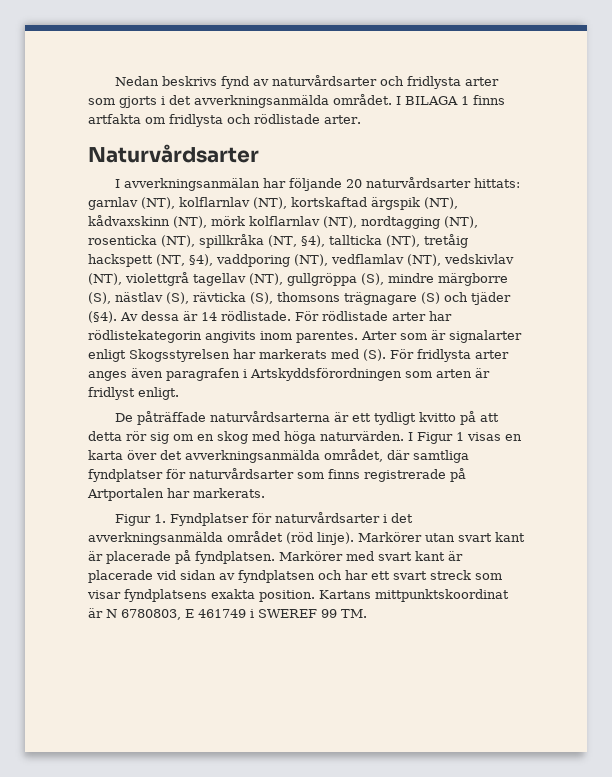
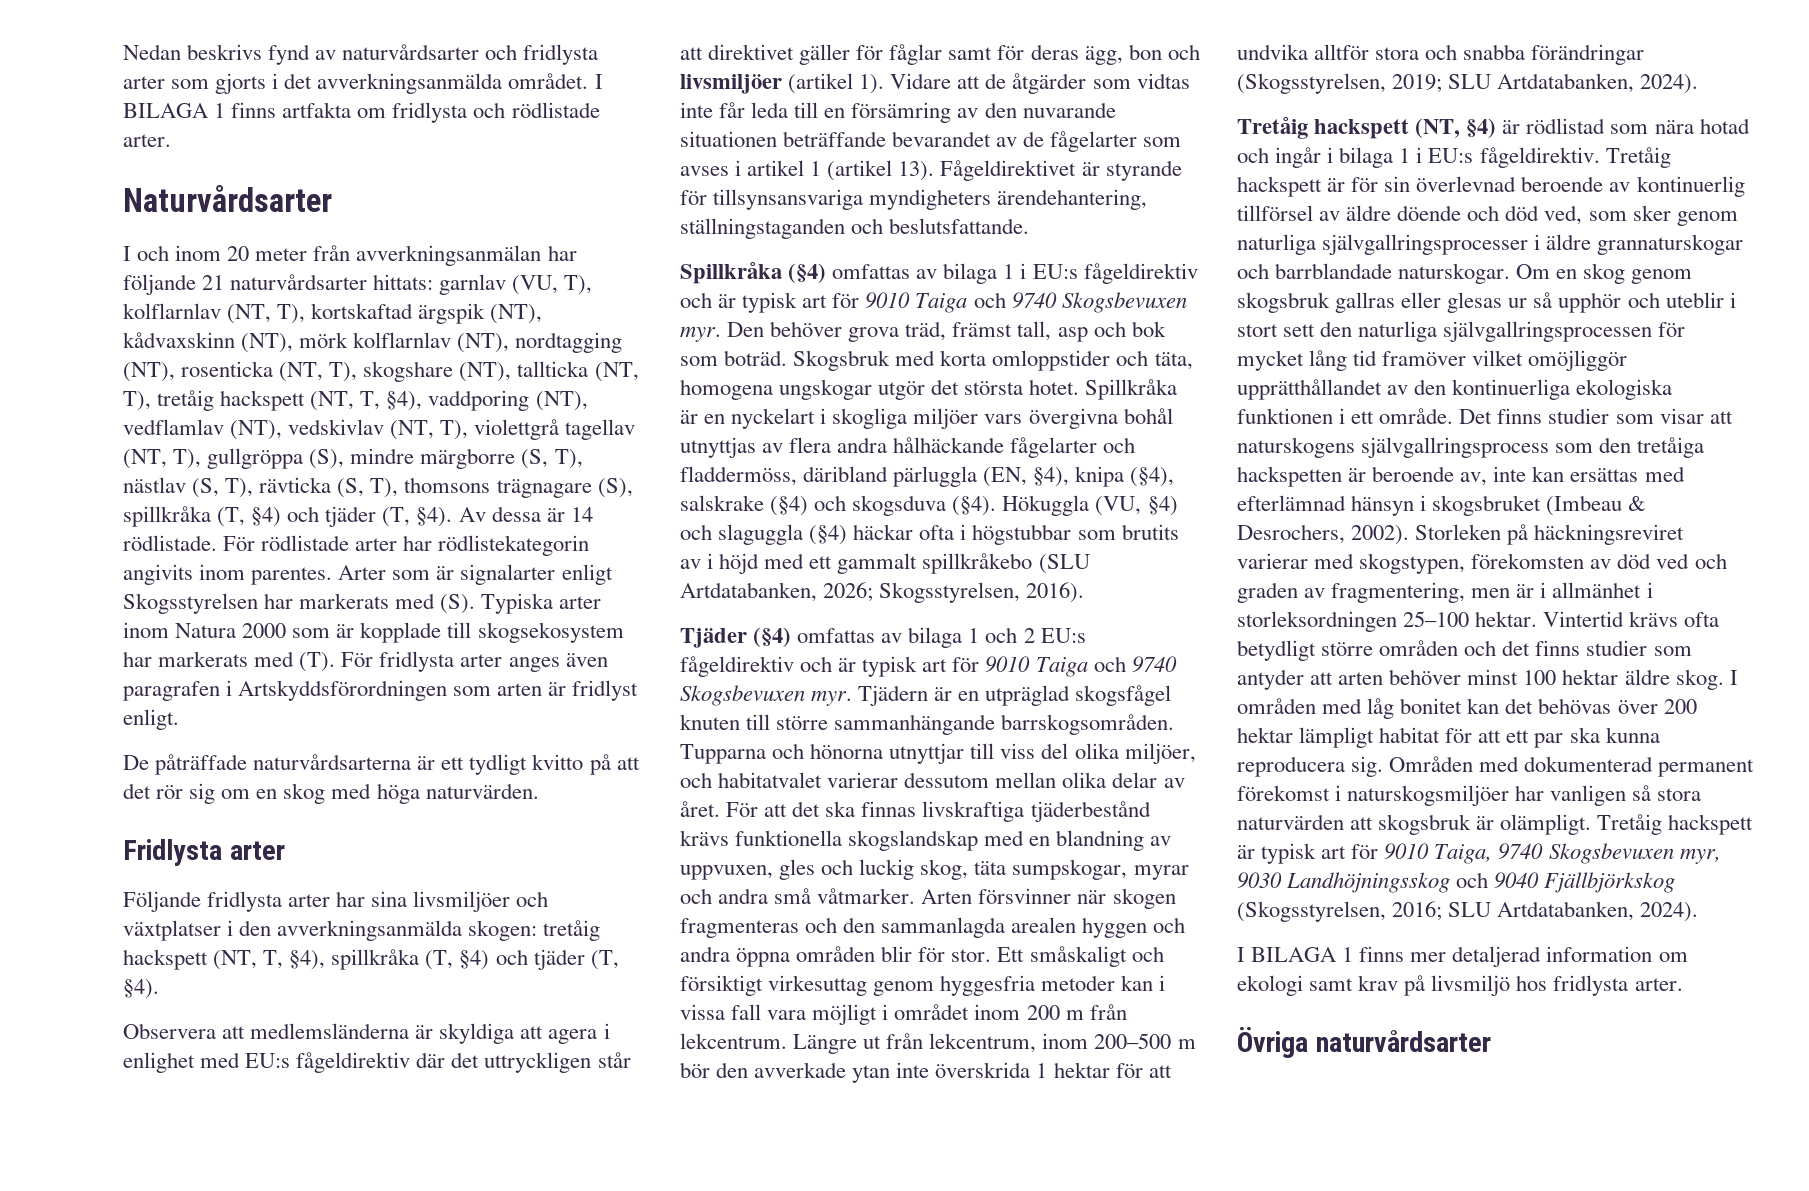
- I avverkningsanmälan har följande 20 naturvårdsarter hittats: garnlav (NT), kolflarnlav (NT), kortskaftad ärgspik (NT), kådvaxskinn (NT), mörk kolflarnlav (NT), nordtagging (NT), rosenticka (NT), spillkråka (NT, §4), tallticka (NT), tretåig hackspett (NT, §4), vaddporing (NT), vedflamlav (NT), vedskivlav (NT), violettgrå tagellav (NT), gullgröppa (S), mindre märgborre (S), nästlav (S), rävticka (S), thomsons trägnagare (S) och tjäder (§4).
+ I och inom 20 meter från avverkningsanmälan har följande 21 naturvårdsarter hittats: garnlav (VU, T), kolflarnlav (NT, T), kortskaftad ärgspik (NT), kådvaxskinn (NT), mörk kolflarnlav (NT), nordtagging (NT), rosenticka (NT, T), skogshare (NT), tallticka (NT, T), tretåig hackspett (NT, T, §4), vaddporing (NT), vedflamlav (NT), vedskivlav (NT, T), violettgrå tagellav (NT, T), gullgröppa (S), mindre märgborre (S, T), nästlav (S, T), rävticka (S, T), thomsons trägnagare (S), spillkråka (T, §4) och tjäder (T, §4).
- Arter som är signalarter enligt Skogsstyrelsen har markerats med (S). För fridlysta arter anges även paragrafen i Artskyddsförordningen som arten är fridlyst enligt.
+ Arter som är signalarter enligt Skogsstyrelsen har markerats med (S). Typiska arter inom Natura 2000 som är kopplade till skogsekosystem har markerats med (T). För fridlysta arter anges även paragrafen i Artskyddsförordningen som arten är fridlyst enligt.
- De påträffade naturvårdsarterna är ett tydligt kvitto på att detta rör sig om en skog med höga naturvärden. I Figur 1 visas en karta över det avverkningsanmälda området, där samtliga fyndplatser för naturvårdsarter som finns registrerade på Artportalen har markerats.
- Figur 1. Fyndplatser för naturvårdsarter i det avverkningsanmälda området (röd linje). Markörer utan svart kant är placerade på fyndplatsen. Markörer med svart kant är placerade vid sidan av fyndplatsen och har ett svart streck som visar fyndplatsens exakta position. Kartans mittpunktskoordinat är N 6780803, E 461749 i SWEREF 99 TM.
+ De påträffade naturvårdsarterna är ett tydligt kvitto på att det rör sig om en skog med höga naturvärden.
+ Fridlysta arter
+ Följande fridlysta arter har sina livsmiljöer och växtplatser i den avverkningsanmälda skogen: tretåig hackspett (NT, T, §4), spillkråka (T, §4) och tjäder (T, §4).
+ Observera att medlemsländerna är skyldiga att agera i enlighet med EU:s fågeldirektiv där det uttryckligen står att direktivet gäller för fåglar samt för deras ägg, bon och livsmiljöer (artikel 1). Vidare att de åtgärder som vidtas inte får leda till en försämring av den nuvarande situationen beträffande bevarandet av de fågelarter som avses i artikel 1 (artikel 13). Fågeldirektivet är styrande för tillsynsansvariga myndigheters ärendehantering, ställningstaganden och beslutsfattande.
+ Spillkråka (§4) omfattas av bilaga 1 i EU:s fågeldirektiv och är typisk art för 9010 Taiga och 9740 Skogsbevuxen myr. Den behöver grova träd, främst tall, asp och bok som boträd. Skogsbruk med korta omloppstider och täta, homogena ungskogar utgör det största hotet. Spillkråka är en nyckelart i skogliga miljöer vars övergivna bohål utnyttjas av flera andra hålhäckande fågelarter och fladdermöss, däribland pärluggla (EN, §4), knipa (§4), salskrake (§4) och skogsduva (§4). Hökuggla (VU, §4) och slaguggla (§4) häckar ofta i högstubbar som brutits av i höjd med ett gammalt spillkråkebo (SLU Artdatabanken, 2026; Skogsstyrelsen, 2016).
+ Tjäder (§4) omfattas av bilaga 1 och 2 EU:s fågeldirektiv och är typisk art för 9010 Taiga och 9740 Skogsbevuxen myr. Tjädern är en utpräglad skogsfågel knuten till större sammanhängande barrskogsområden. Tupparna och hönorna utnyttjar till viss del olika miljöer, och habitatvalet varierar dessutom mellan olika delar av året. För att det ska finnas livskraftiga tjäderbestånd krävs funktionella skogslandskap med en blandning av uppvuxen, gles och luckig skog, täta sumpskogar, myrar och andra små våtmarker. Arten försvinner när skogen fragmenteras och den sammanlagda arealen hyggen och andra öppna områden blir för stor. Ett småskaligt och försiktigt virkesuttag genom hyggesfria metoder kan i vissa fall vara möjligt i området inom 200 m från lekcentrum. Längre ut från lekcentrum, inom 200–500 m bör den avverkade ytan inte överskrida 1 hektar för att undvika alltför stora och snabba förändringar (Skogsstyrelsen, 2019; SLU Artdatabanken, 2024).
+ Tretåig hackspett (NT, §4) är rödlistad som nära hotad och ingår i bilaga 1 i EU:s fågeldirektiv. Tretåig hackspett är för sin överlevnad beroende av kontinuerlig tillförsel av äldre döende och död ved, som sker genom naturliga självgallringsprocesser i äldre grannaturskogar och barrblandade naturskogar. Om en skog genom skogsbruk gallras eller glesas ur så upphör och uteblir i stort sett den naturliga självgallringsprocessen för mycket lång tid framöver vilket omöjliggör upprätthållandet av den kontinuerliga ekologiska funktionen i ett område. Det finns studier som visar att naturskogens självgallringsprocess som den tretåiga hackspetten är beroende av, inte kan ersättas med efterlämnad hänsyn i skogsbruket (Imbeau & Desrochers, 2002). Storleken på häckningsreviret varierar med skogstypen, förekomsten av död ved och graden av fragmentering, men är i allmänhet i storleksordningen 25–100 hektar. Vintertid krävs ofta betydligt större områden och det finns studier som antyder att arten behöver minst 100 hektar äldre skog. I områden med låg bonitet kan det behövas över 200 hektar lämpligt habitat för att ett par ska kunna reproducera sig. Områden med dokumenterad permanent förekomst i naturskogsmiljöer har vanligen så stora naturvärden att skogsbruk är olämpligt. Tretåig hackspett är typisk art för 9010 Taiga, 9740 Skogsbevuxen myr, 9030 Landhöjningsskog och 9040 Fjällbjörkskog (Skogsstyrelsen, 2016; SLU Artdatabanken, 2024).
+ I BILAGA 1 finns mer detaljerad information om ekologi samt krav på livsmiljö hos fridlysta arter.
+ Övriga naturvårdsarter

